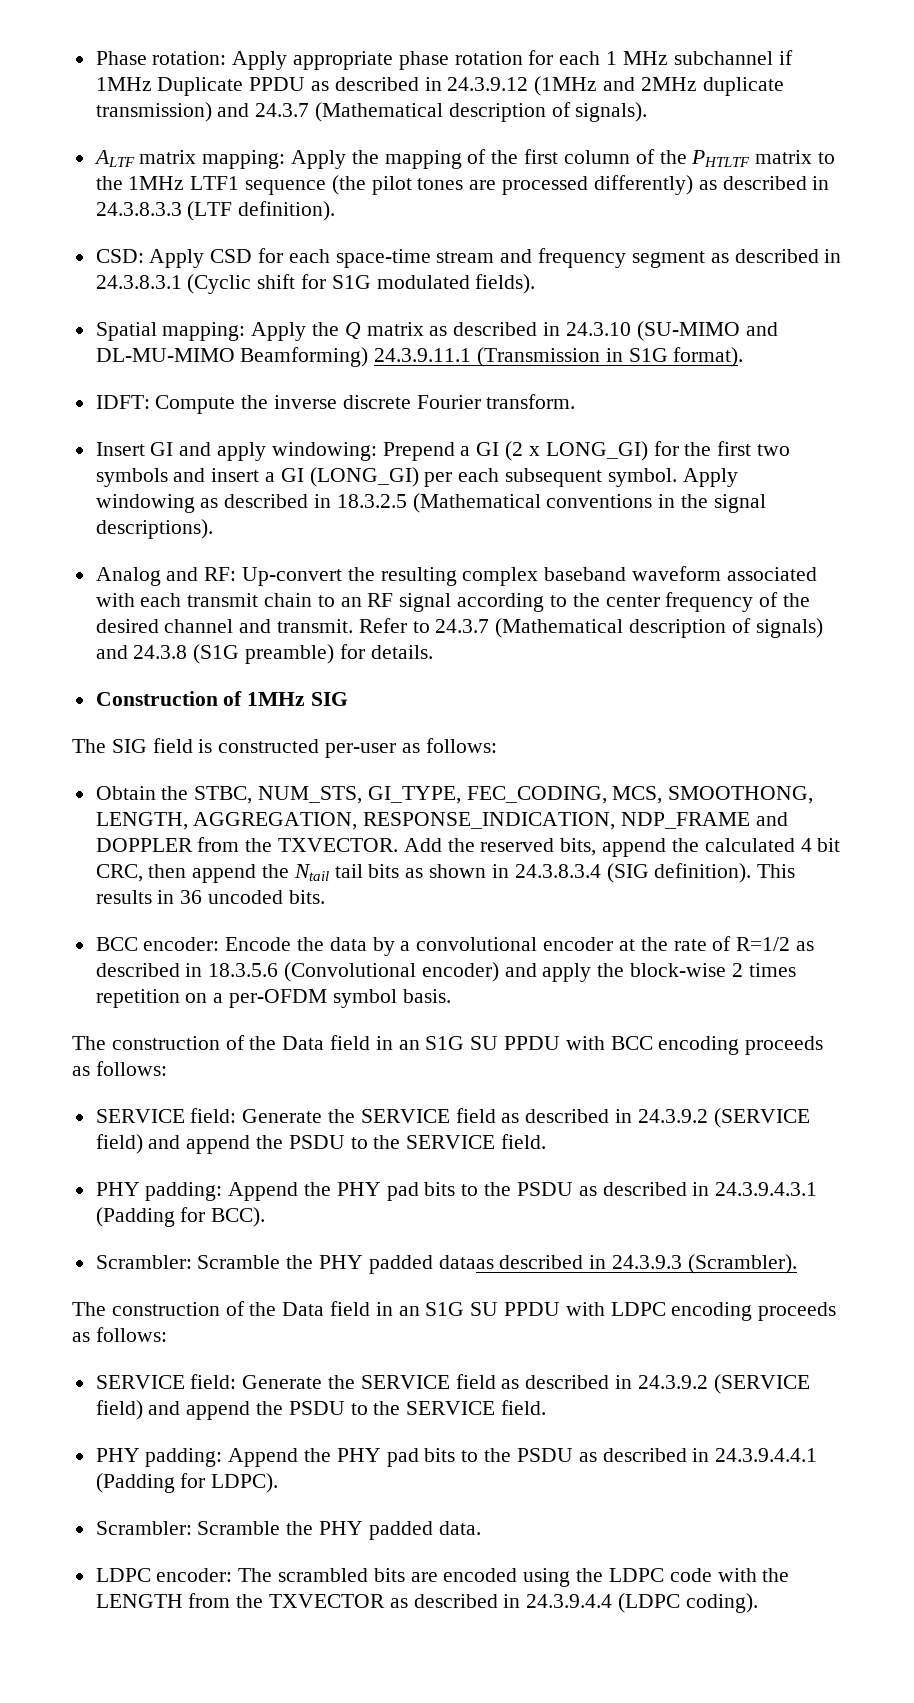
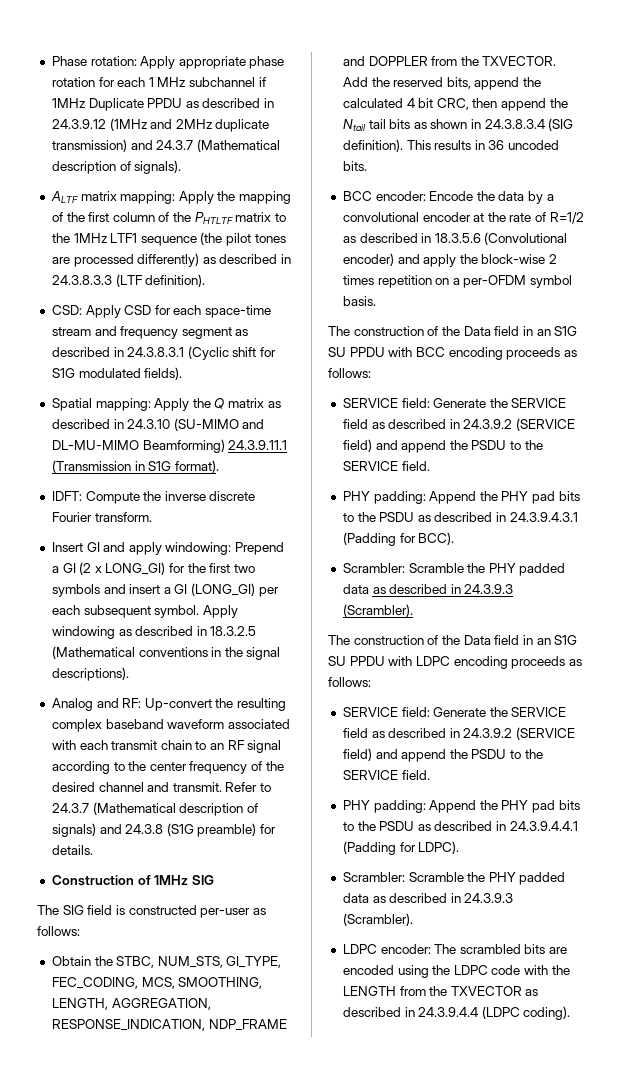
- Obtain the STBC, NUM_STS, GI_TYPE, FEC_CODING, MCS, SMOOTHONG, LENGTH, AGGREGATION, RESPONSE_INDICATION, NDP_FRAME and DOPPLER from the TXVECTOR.
+ Obtain the STBC, NUM_STS, GI_TYPE, FEC_CODING, MCS, SMOOTHING, LENGTH, AGGREGATION, RESPONSE_INDICATION, NDP_FRAME and DOPPLER from the TXVECTOR.
  PHY padding: Append the PHY pad bits to the PSDU as described in 24.3.9.4.3.1 (Padding for BCC).
- Scrambler: Scramble the PHY padded dataas described in 24.3.9.3 (Scrambler).
+ Scrambler: Scramble the PHY padded data as described in 24.3.9.3 (Scrambler).
  PHY padding: Append the PHY pad bits to the PSDU as described in 24.3.9.4.4.1 (Padding for LDPC).
- Scrambler: Scramble the PHY padded data.
+ Scrambler: Scramble the PHY padded data as described in 24.3.9.3 (Scrambler).

